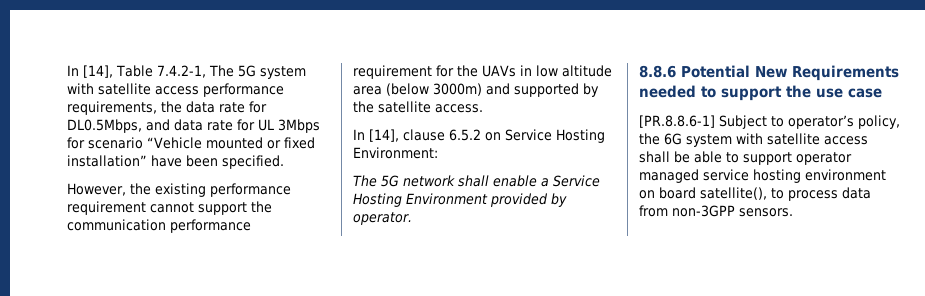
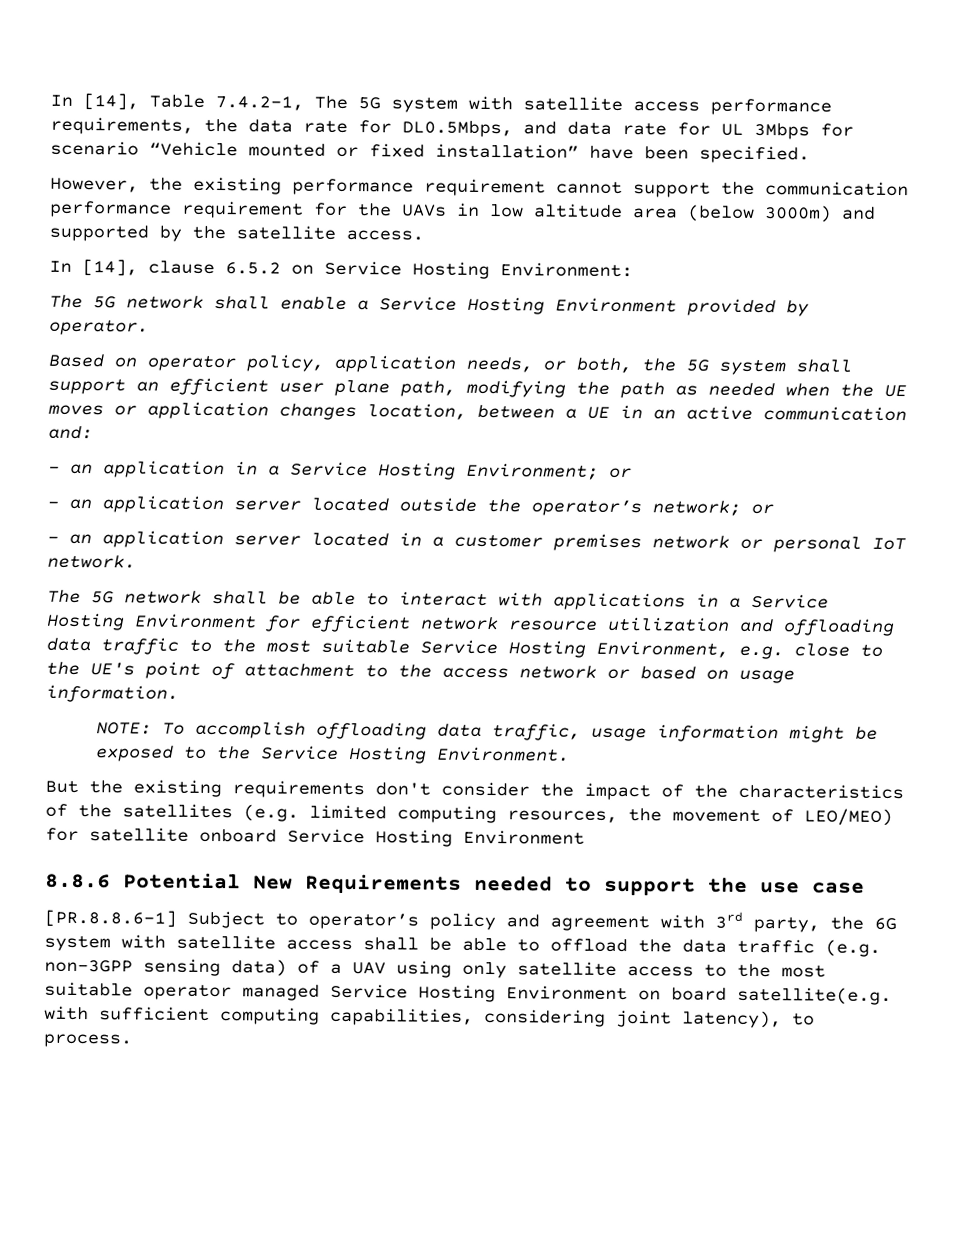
+ Based on operator policy, application needs, or both, the 5G system shall support an efficient user plane path, modifying the path as needed when the UE moves or application changes location, between a UE in an active communication and:
+ - an application in a Service Hosting Environment; or
+ - an application server located outside the operator’s network; or
+ - an application server located in a customer premises network or personal IoT network.
+ The 5G network shall be able to interact with applications in a Service Hosting Environment for efficient network resource utilization and offloading data traffic to the most suitable Service Hosting Environment, e.g. close to the UE's point of attachment to the access network or based on usage information.
+ NOTE: To accomplish offloading data traffic, usage information might be exposed to the Service Hosting Environment.
+ But the existing requirements don't consider the impact of the characteristics of the satellites (e.g. limited computing resources, the movement of LEO/MEO) for satellite onboard Service Hosting Environment
- [PR.8.8.6-1] Subject to operator’s policy, the 6G system with satellite access shall be able to support operator managed service hosting environment on board satellite(), to process data from non-3GPP sensors.
+ [PR.8.8.6-1] Subject to operator’s policy and agreement with 3rd party, the 6G system with satellite access shall be able to offload the data traffic (e.g. non-3GPP sensing data) of a UAV using only satellite access to the most suitable operator managed Service Hosting Environment on board satellite(e.g. with sufficient computing capabilities, considering joint latency), to process.

